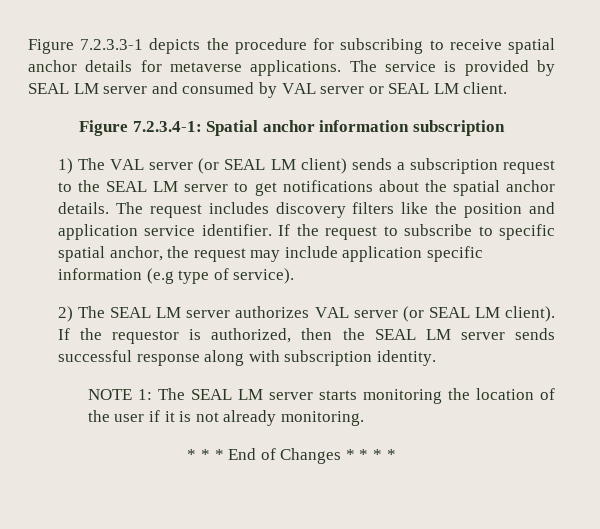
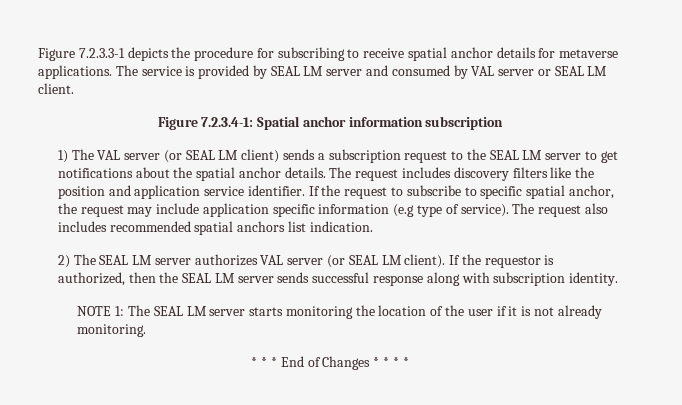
+ The request also includes recommended spatial anchors list indication.

